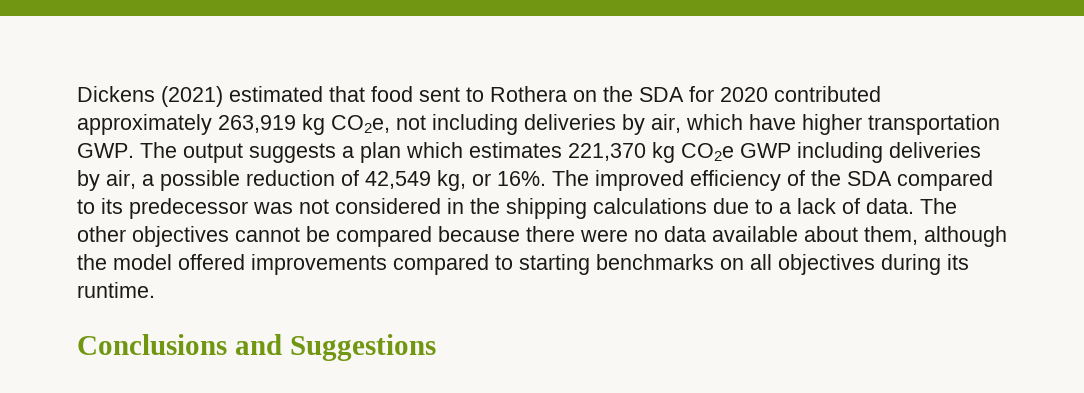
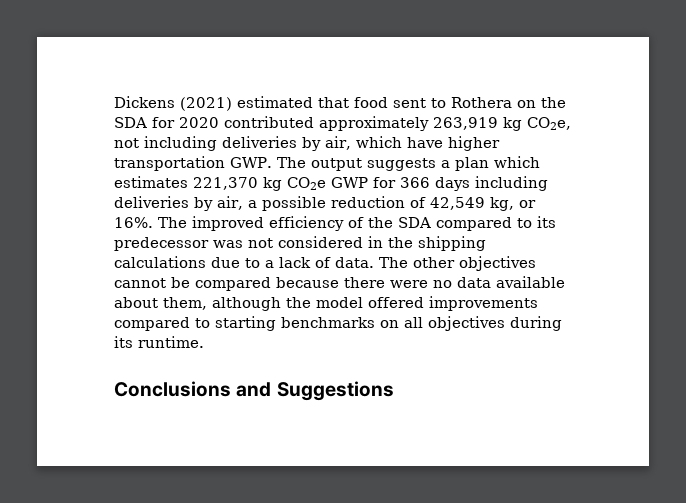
- Dickens (2021) estimated that food sent to Rothera on the SDA for 2020 contributed approximately 263,919 kg CO2e, not including deliveries by air, which have higher transportation GWP. The output suggests a plan which estimates 221,370 kg CO2e GWP including deliveries by air, a possible reduction of 42,549 kg, or 16%.
+ Dickens (2021) estimated that food sent to Rothera on the SDA for 2020 contributed approximately 263,919 kg CO2e, not including deliveries by air, which have higher transportation GWP. The output suggests a plan which estimates 221,370 kg CO2e GWP for 366 days including deliveries by air, a possible reduction of 42,549 kg, or 16%.

